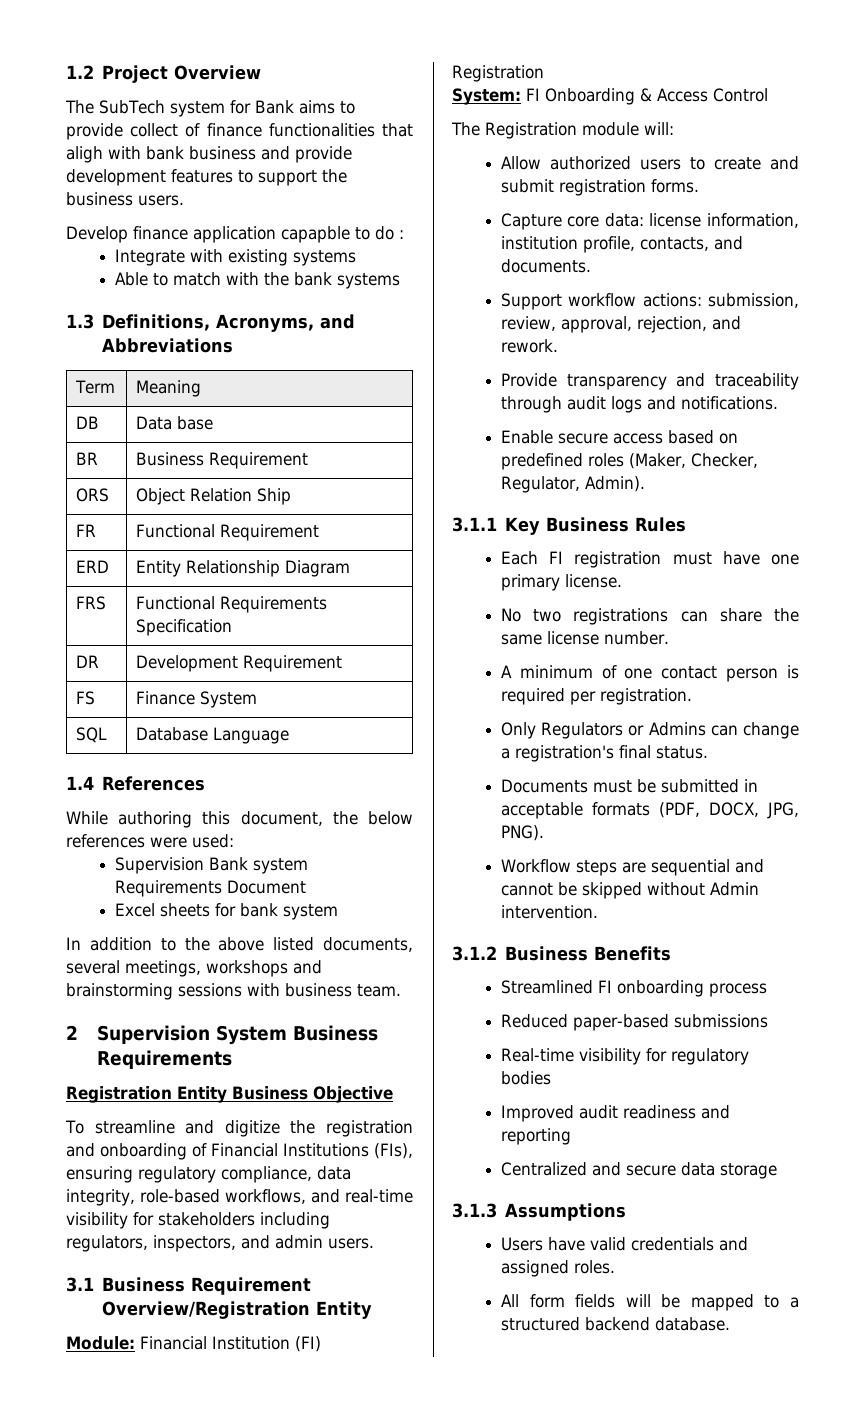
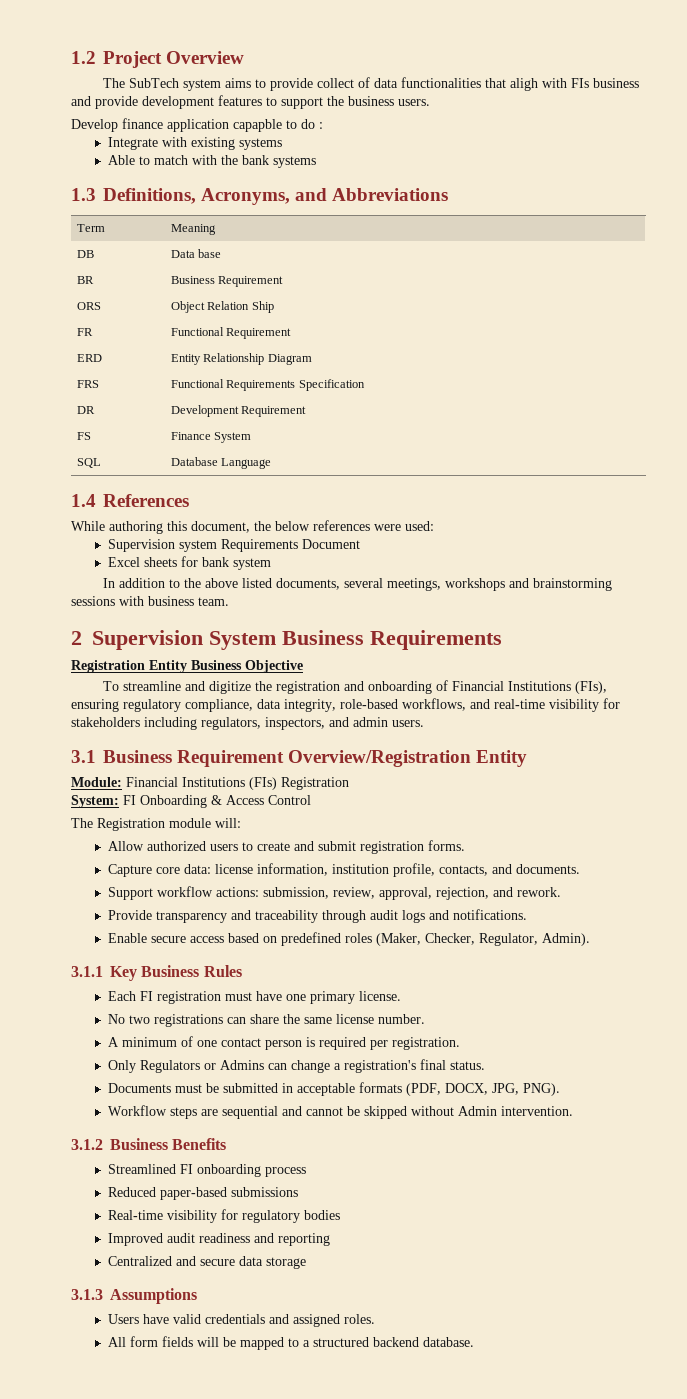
- The SubTech system for Bank aims to provide collect of finance functionalities that aligh with bank business and provide development features to support the business users.
+ The SubTech system aims to provide collect of data functionalities that aligh with FIs business and provide development features to support the business users.
- Supervision Bank system Requirements Document
+ Supervision system Requirements Document
- Module: Financial Institution (FI) Registration
+ Module: Financial Institutions (FIs) Registration

